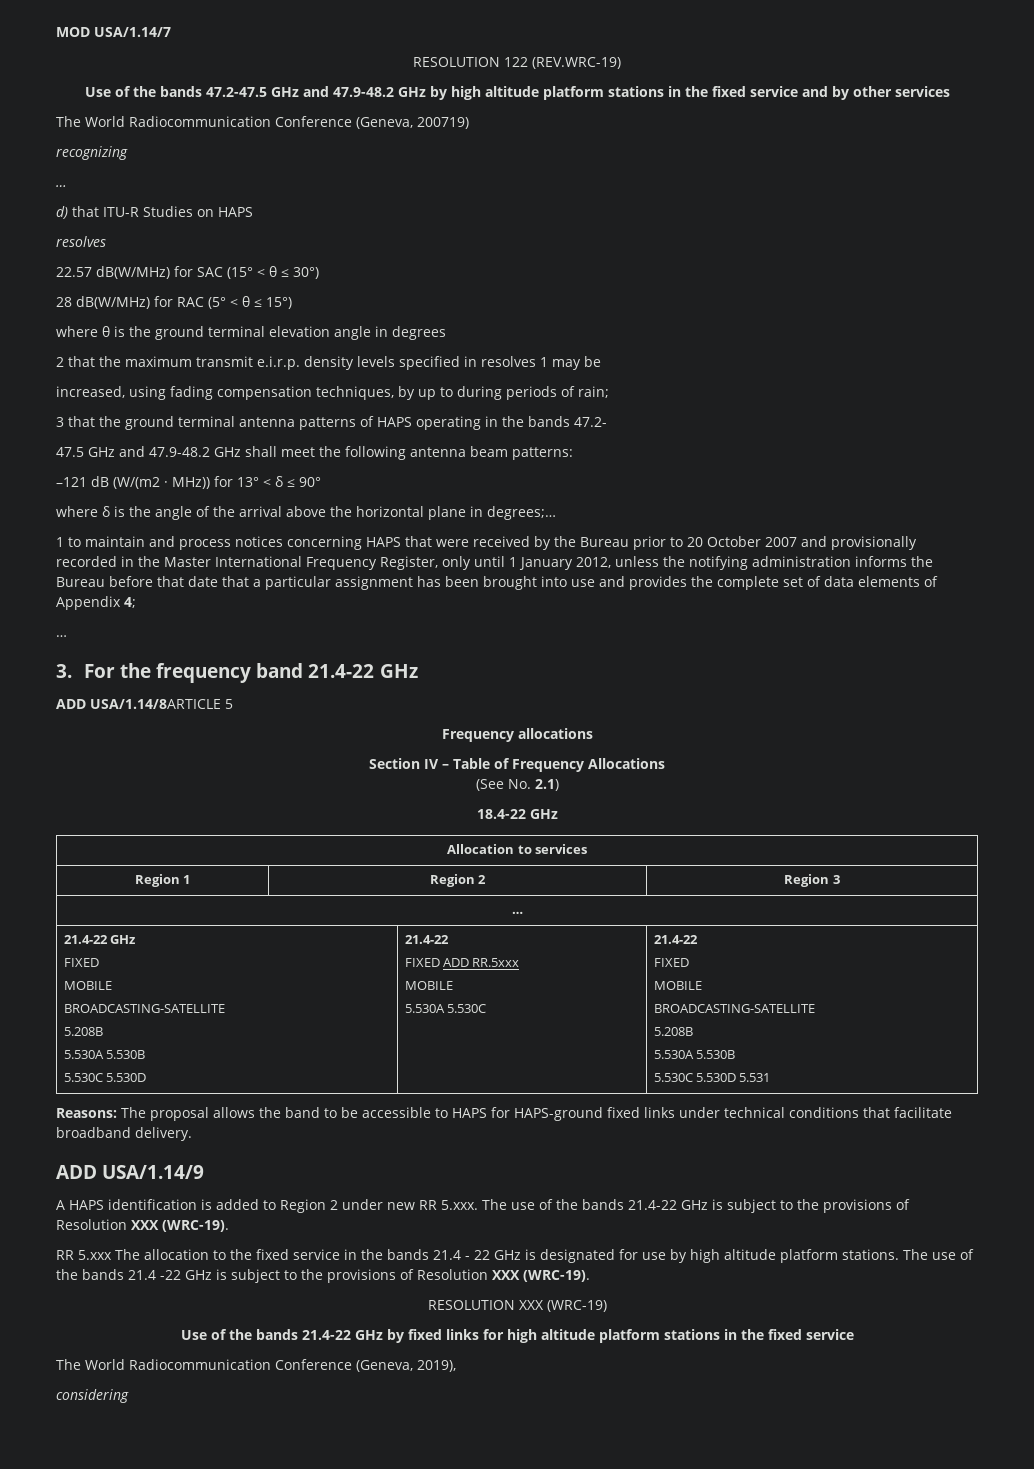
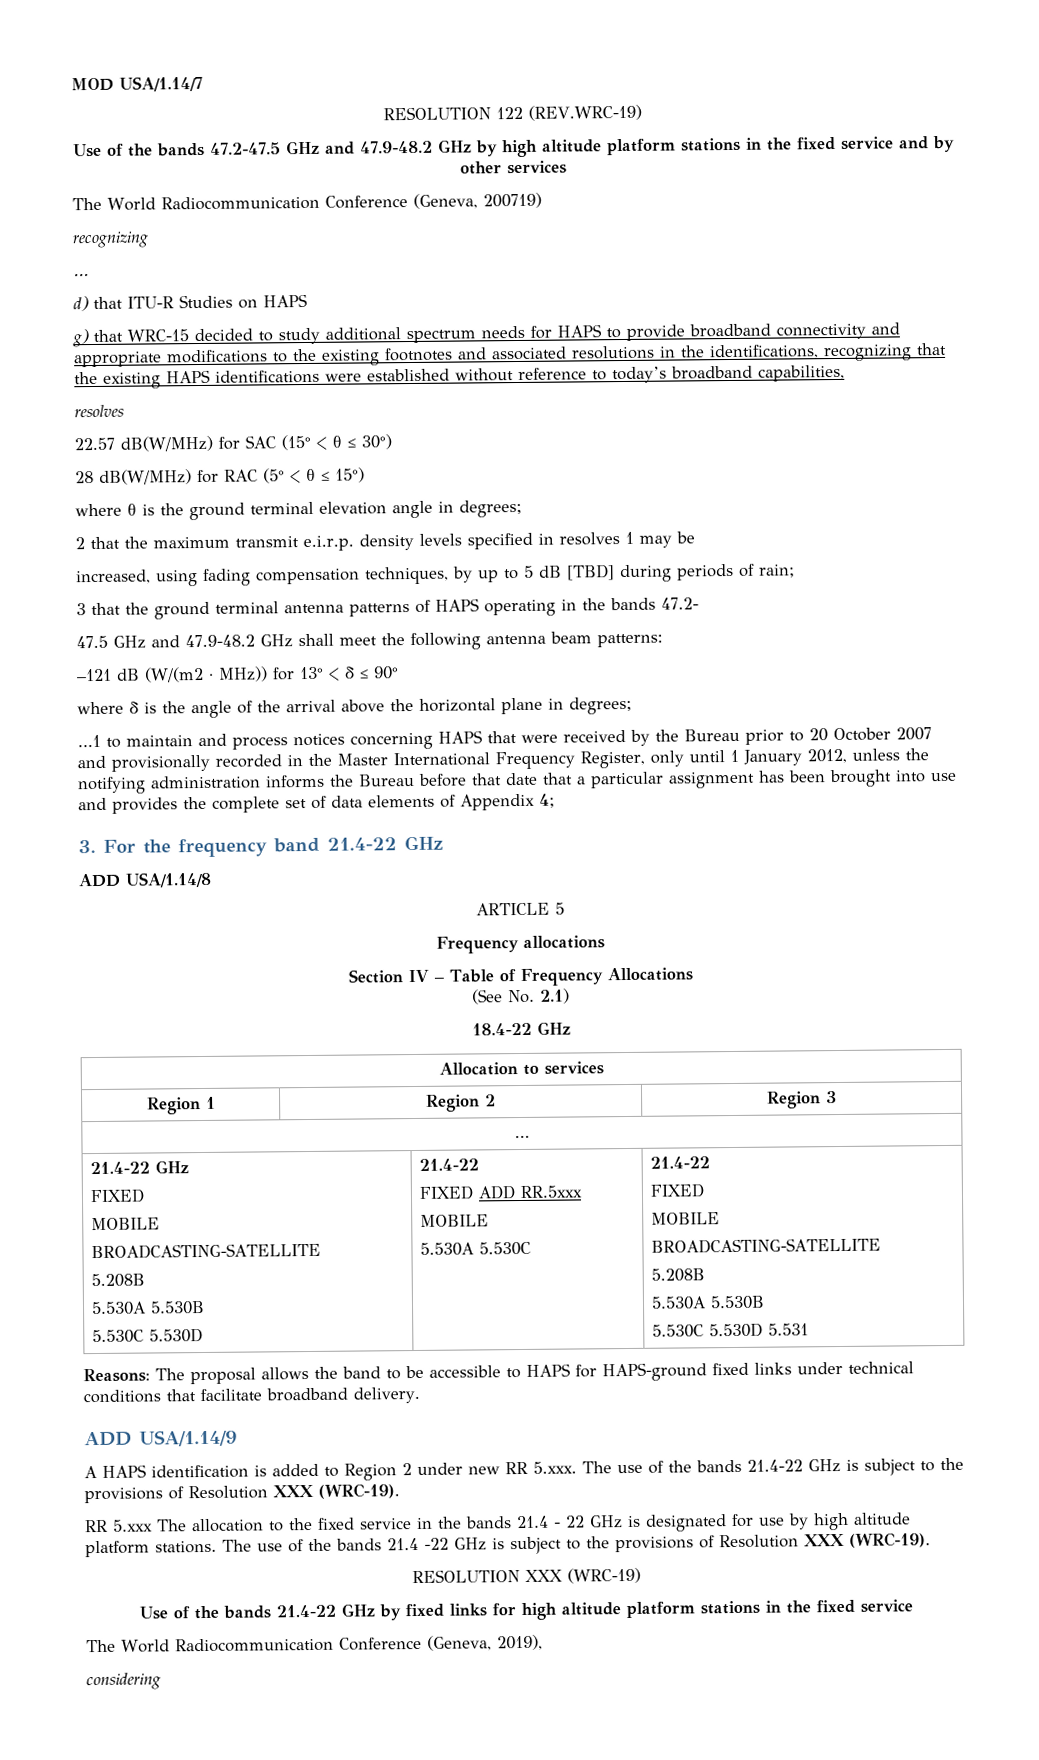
+ g) that WRC-15 decided to study additional spectrum needs for HAPS to provide broadband connectivity and appropriate modifications to the existing footnotes and associated resolutions in the identifications, recognizing that the existing HAPS identifications were established without reference to today’s broadband capabilities,
- where θ is the ground terminal elevation angle in degrees
+ where θ is the ground terminal elevation angle in degrees;
- increased, using fading compensation techniques, by up to during periods of rain;
+ increased, using fading compensation techniques, by up to 5 dB [TBD] during periods of rain;
- where δ is the angle of the arrival above the horizontal plane in degrees;…
- 1 to maintain and process notices concerning HAPS that were received by the Bureau prior to 20 October 2007 and provisionally recorded in the Master International Frequency Register, only until 1 January 2012, unless the notifying administration informs the Bureau before that date that a particular assignment has been brought into use and provides the complete set of data elements of Appendix 4;
- …
+ where δ is the angle of the arrival above the horizontal plane in degrees;
+ …1 to maintain and process notices concerning HAPS that were received by the Bureau prior to 20 October 2007 and provisionally recorded in the Master International Frequency Register, only until 1 January 2012, unless the notifying administration informs the Bureau before that date that a particular assignment has been brought into use and provides the complete set of data elements of Appendix 4;
- ADD USA/1.14/8ARTICLE 5
+ ADD USA/1.14/8
+ ARTICLE 5

